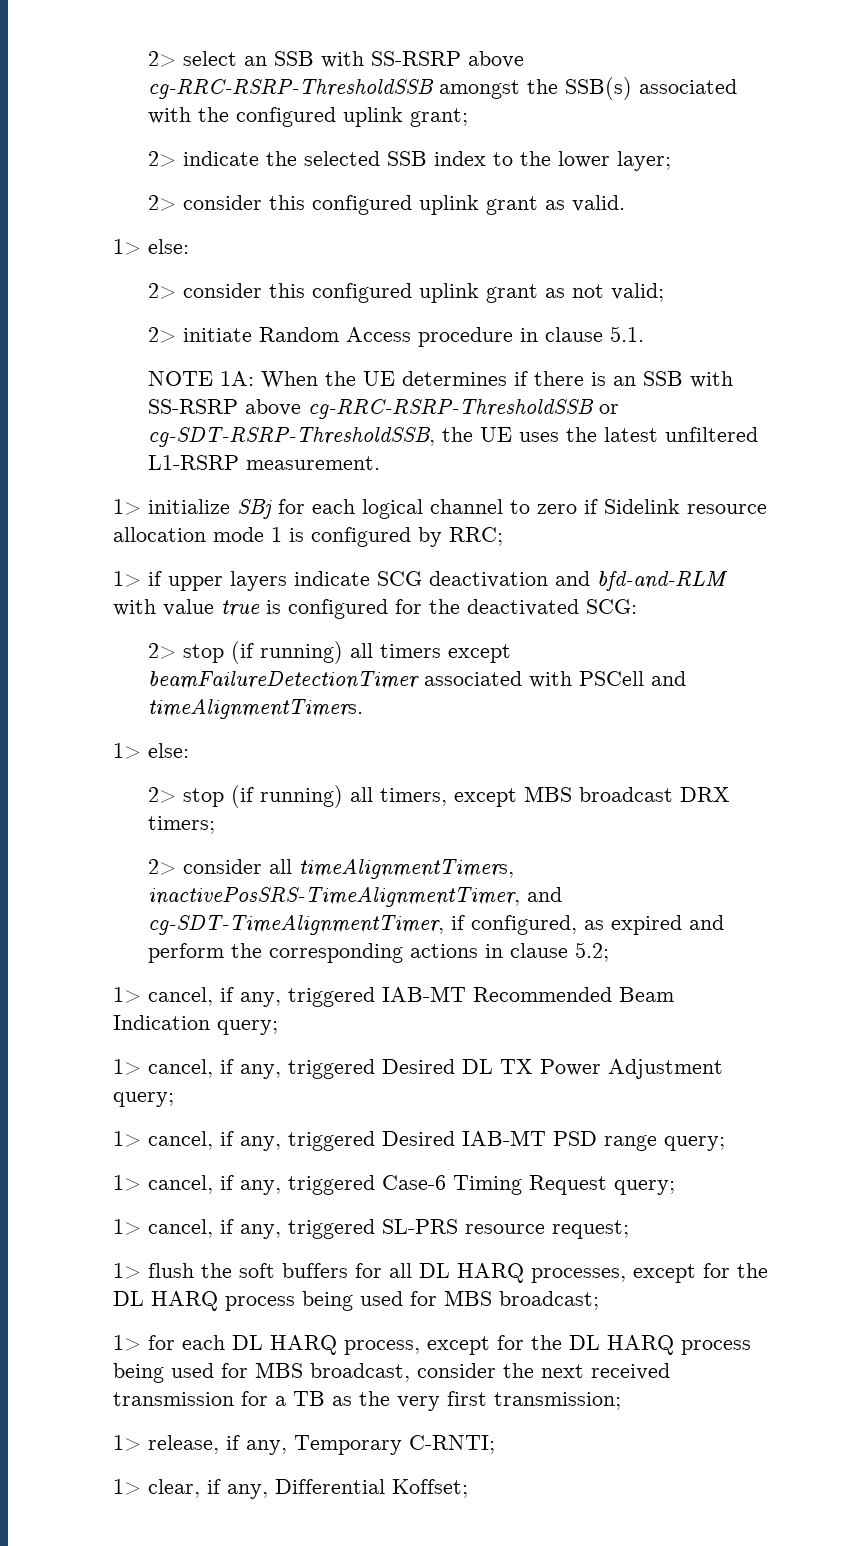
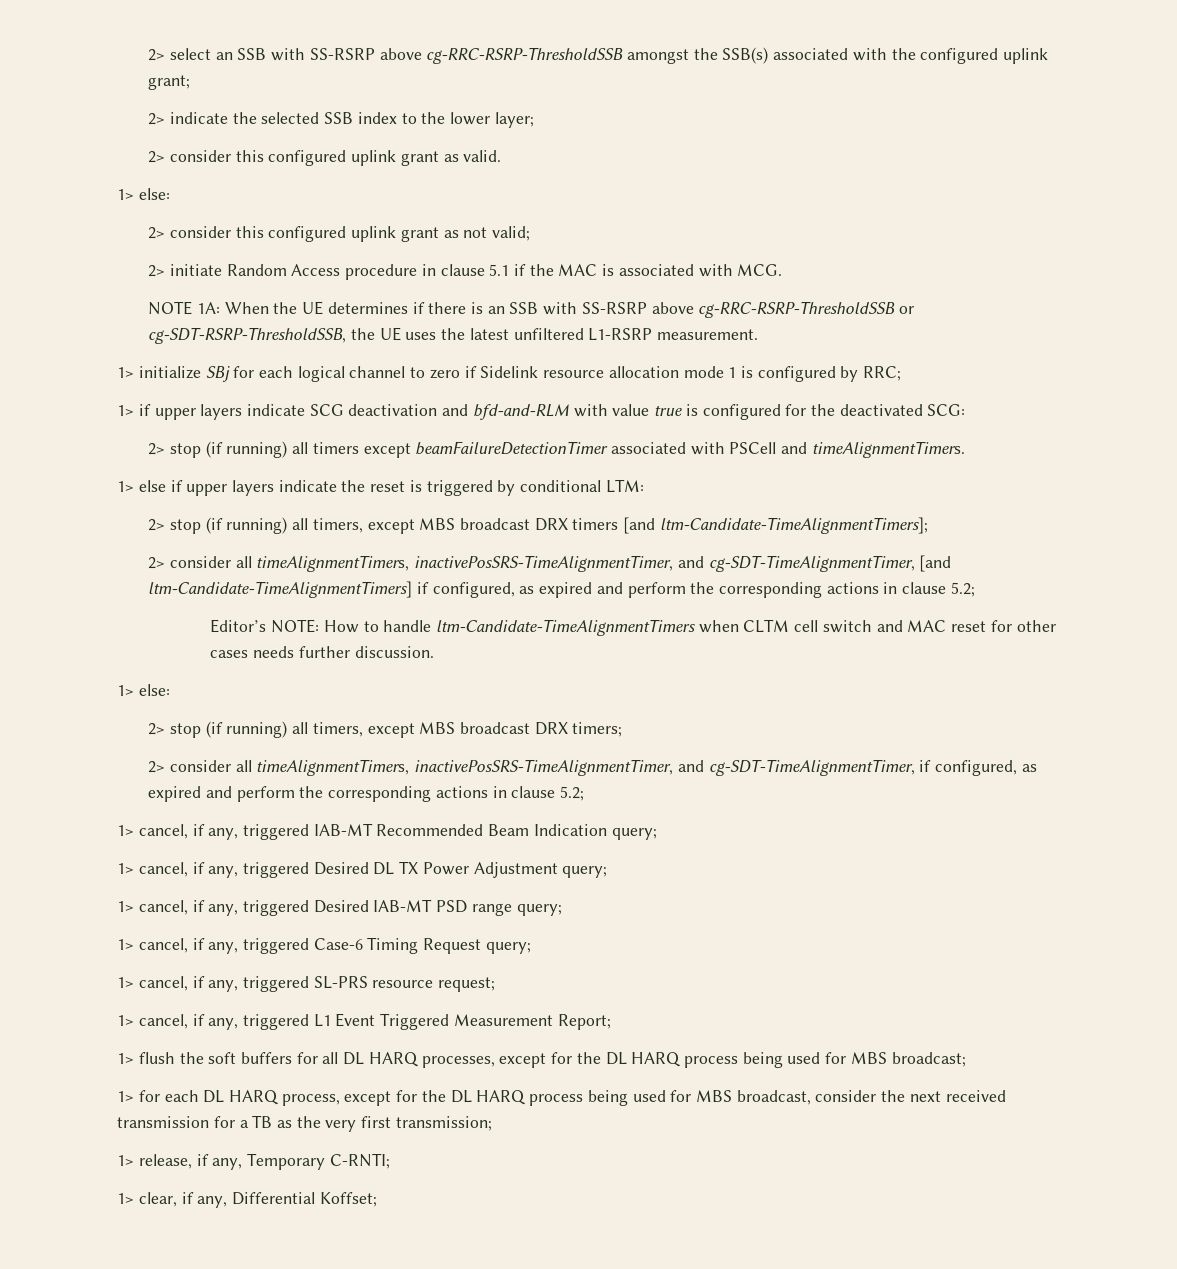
- 2> initiate Random Access procedure in clause 5.1.
+ 2> initiate Random Access procedure in clause 5.1 if the MAC is associated with MCG.
+ 1> else if upper layers indicate the reset is triggered by conditional LTM:
+ 2> stop (if running) all timers, except MBS broadcast DRX timers [and ltm-Candidate-TimeAlignmentTimers];
+ 2> consider all timeAlignmentTimers, inactivePosSRS-TimeAlignmentTimer, and cg-SDT-TimeAlignmentTimer, [and ltm-Candidate-TimeAlignmentTimers] if configured, as expired and perform the corresponding actions in clause 5.2;
+ Editor’s NOTE: How to handle ltm-Candidate-TimeAlignmentTimers when CLTM cell switch and MAC reset for other cases needs further discussion.
+ 1> cancel, if any, triggered L1 Event Triggered Measurement Report;

